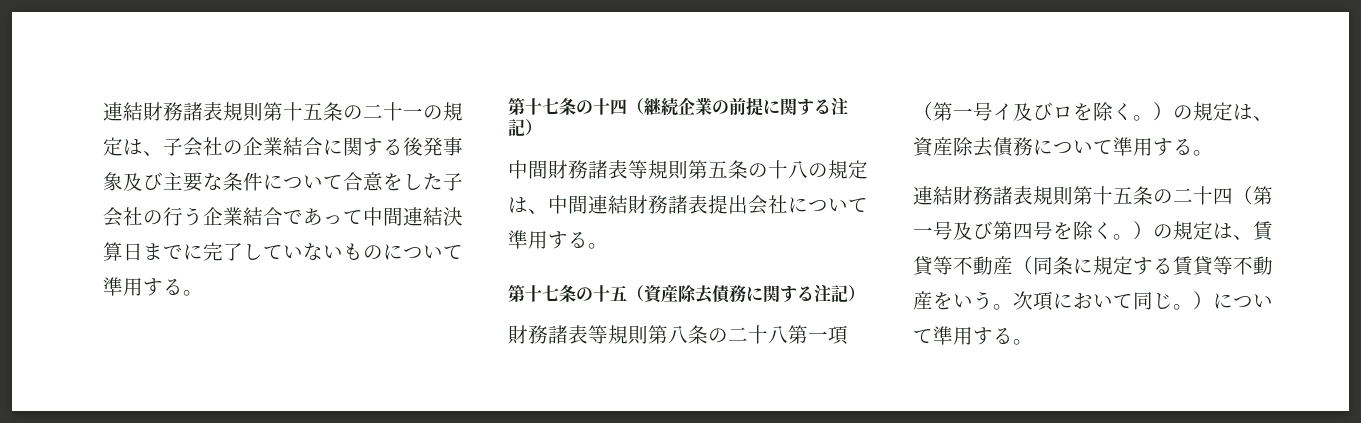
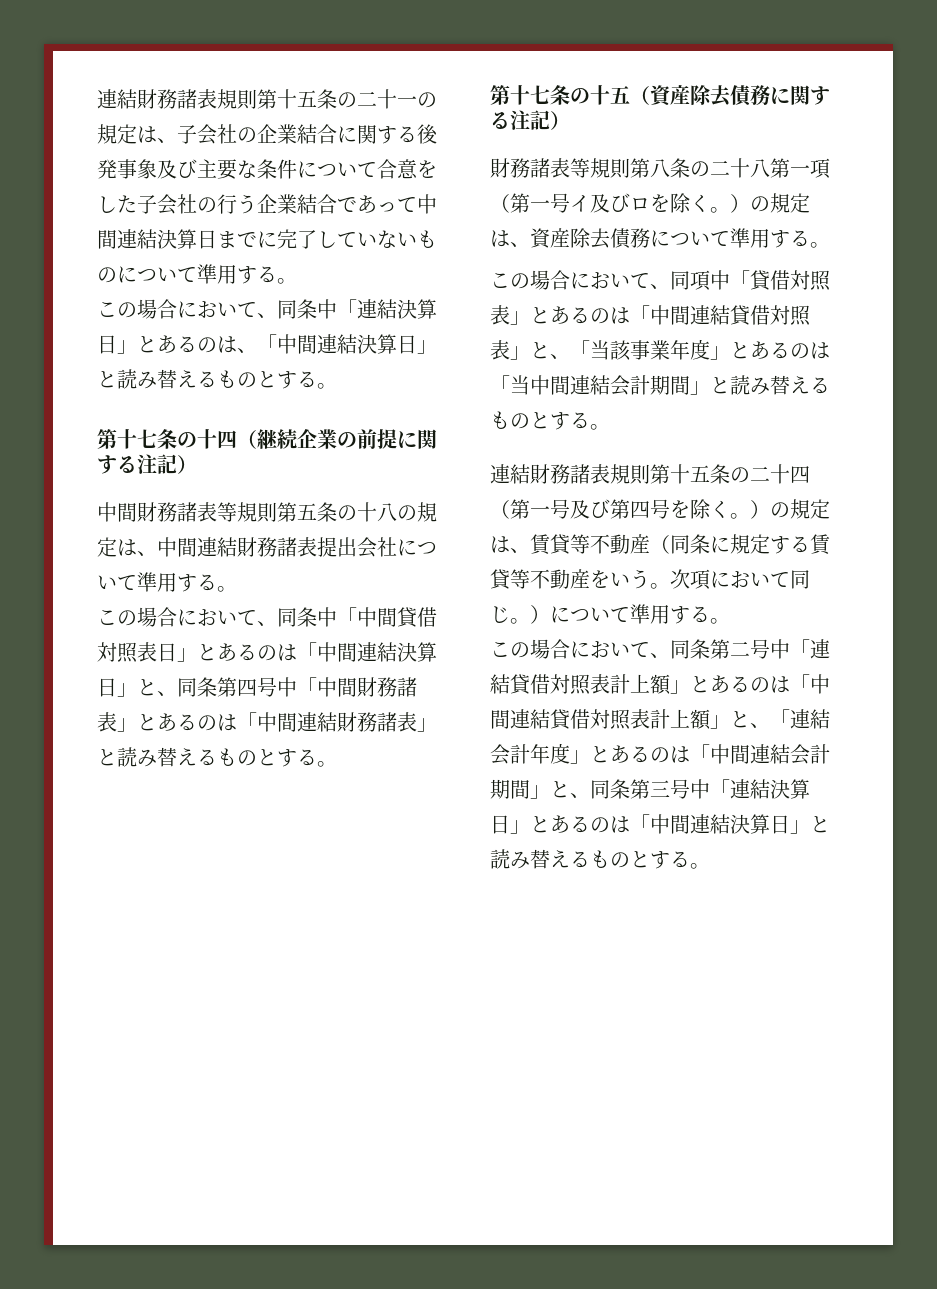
+ この場合において、同条中「連結決算日」とあるのは、「中間連結決算日」と読み替えるものとする。
+ この場合において、同条中「中間貸借対照表日」とあるのは「中間連結決算日」と、同条第四号中「中間財務諸表」とあるのは「中間連結財務諸表」と読み替えるものとする。
+ この場合において、同項中「貸借対照表」とあるのは「中間連結貸借対照表」と、「当該事業年度」とあるのは「当中間連結会計期間」と読み替えるものとする。
+ この場合において、同条第二号中「連結貸借対照表計上額」とあるのは「中間連結貸借対照表計上額」と、「連結会計年度」とあるのは「中間連結会計期間」と、同条第三号中「連結決算日」とあるのは「中間連結決算日」と読み替えるものとする。

